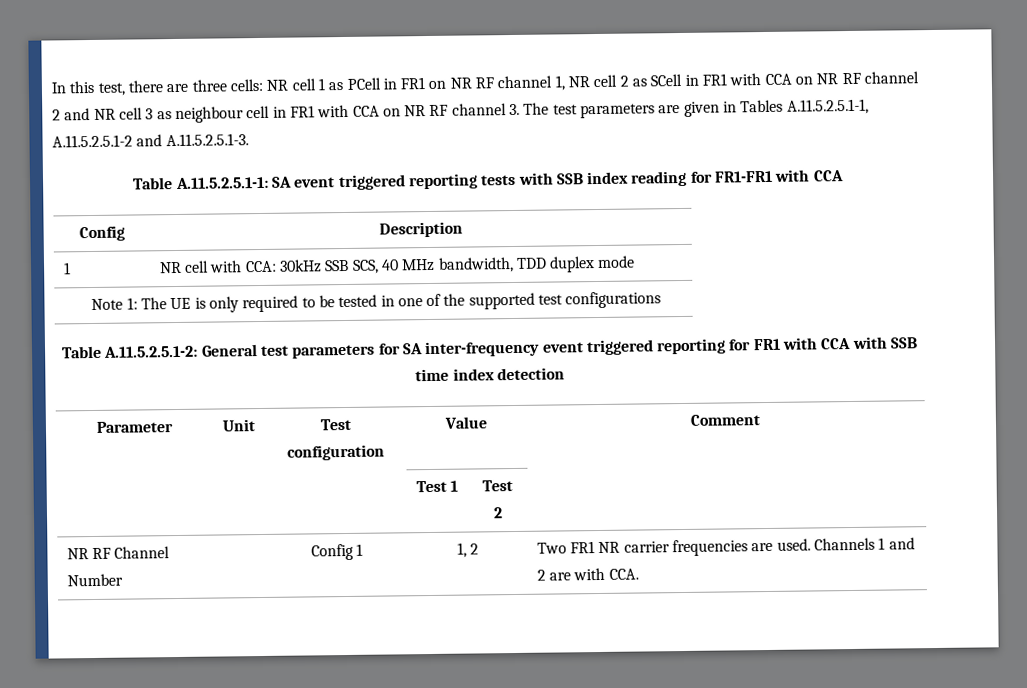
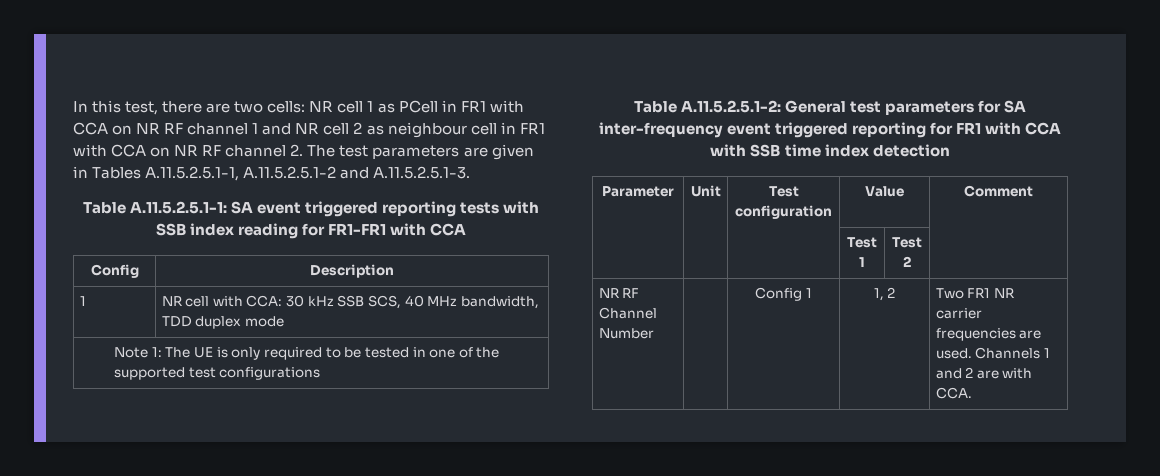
- In this test, there are three cells: NR cell 1 as PCell in FR1 on NR RF channel 1, NR cell 2 as SCell in FR1 with CCA on NR RF channel 2 and NR cell 3 as neighbour cell in FR1 with CCA on NR RF channel 3. The test parameters are given in Tables A.11.5.2.5.1-1, A.11.5.2.5.1-2 and A.11.5.2.5.1-3.
+ In this test, there are two cells: NR cell 1 as PCell in FR1 with CCA on NR RF channel 1 and NR cell 2 as neighbour cell in FR1 with CCA on NR RF channel 2. The test parameters are given in Tables A.11.5.2.5.1-1, A.11.5.2.5.1-2 and A.11.5.2.5.1-3.
- 1 | NR cell with CCA: 30kHz SSB SCS, 40 MHz bandwidth, TDD duplex mode
+ 1 | NR cell with CCA: 30 kHz SSB SCS, 40 MHz bandwidth, TDD duplex mode

